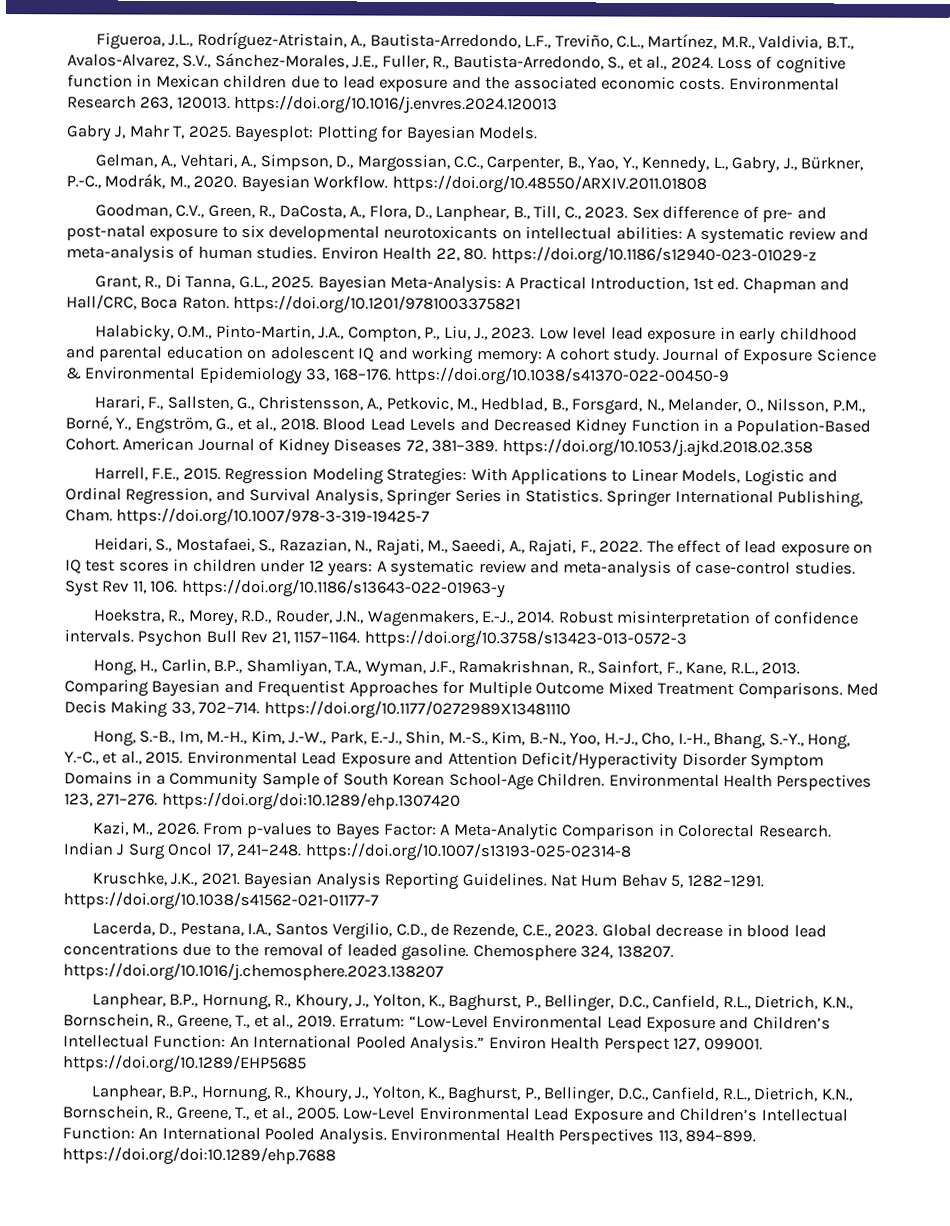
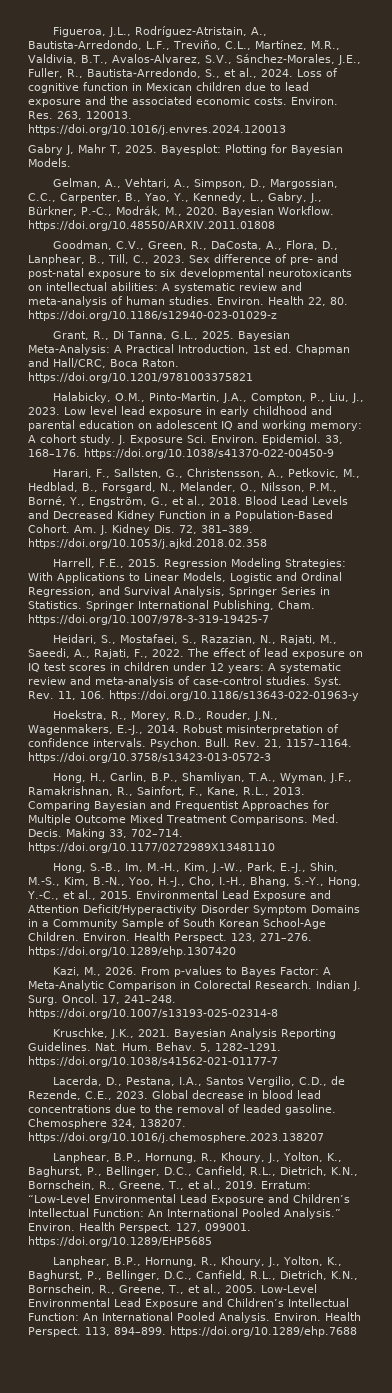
- Environmental Research 263, 120013. https://doi.org/10.1016/j.envres.2024.120013
+ Environ. Res. 263, 120013. https://doi.org/10.1016/j.envres.2024.120013
- Environ Health 22, 80. https://doi.org/10.1186/s12940-023-01029-z
+ Environ. Health 22, 80. https://doi.org/10.1186/s12940-023-01029-z
- Journal of Exposure Science & Environmental Epidemiology 33, 168–176. https://doi.org/10.1038/s41370-022-00450-9
+ J. Exposure Sci. Environ. Epidemiol. 33, 168–176. https://doi.org/10.1038/s41370-022-00450-9
- American Journal of Kidney Diseases 72, 381–389. https://doi.org/10.1053/j.ajkd.2018.02.358
+ Am. J. Kidney Dis. 72, 381–389. https://doi.org/10.1053/j.ajkd.2018.02.358
- Syst Rev 11, 106. https://doi.org/10.1186/s13643-022-01963-y
+ Syst. Rev. 11, 106. https://doi.org/10.1186/s13643-022-01963-y
- Psychon Bull Rev 21, 1157–1164. https://doi.org/10.3758/s13423-013-0572-3
+ Psychon. Bull. Rev. 21, 1157–1164. https://doi.org/10.3758/s13423-013-0572-3
- Med Decis Making 33, 702–714. https://doi.org/10.1177/0272989X13481110
+ Med. Decis. Making 33, 702–714. https://doi.org/10.1177/0272989X13481110
- Environmental Health Perspectives 123, 271–276. https://doi.org/doi:10.1289/ehp.1307420
+ Environ. Health Perspect. 123, 271–276. https://doi.org/10.1289/ehp.1307420
- Indian J Surg Oncol 17, 241–248. https://doi.org/10.1007/s13193-025-02314-8
+ Indian J. Surg. Oncol. 17, 241–248. https://doi.org/10.1007/s13193-025-02314-8
- Nat Hum Behav 5, 1282–1291. https://doi.org/10.1038/s41562-021-01177-7
+ Nat. Hum. Behav. 5, 1282–1291. https://doi.org/10.1038/s41562-021-01177-7
- Environ Health Perspect 127, 099001. https://doi.org/10.1289/EHP5685
+ Environ. Health Perspect. 127, 099001. https://doi.org/10.1289/EHP5685
- Environmental Health Perspectives 113, 894–899. https://doi.org/doi:10.1289/ehp.7688
+ Environ. Health Perspect. 113, 894–899. https://doi.org/10.1289/ehp.7688

